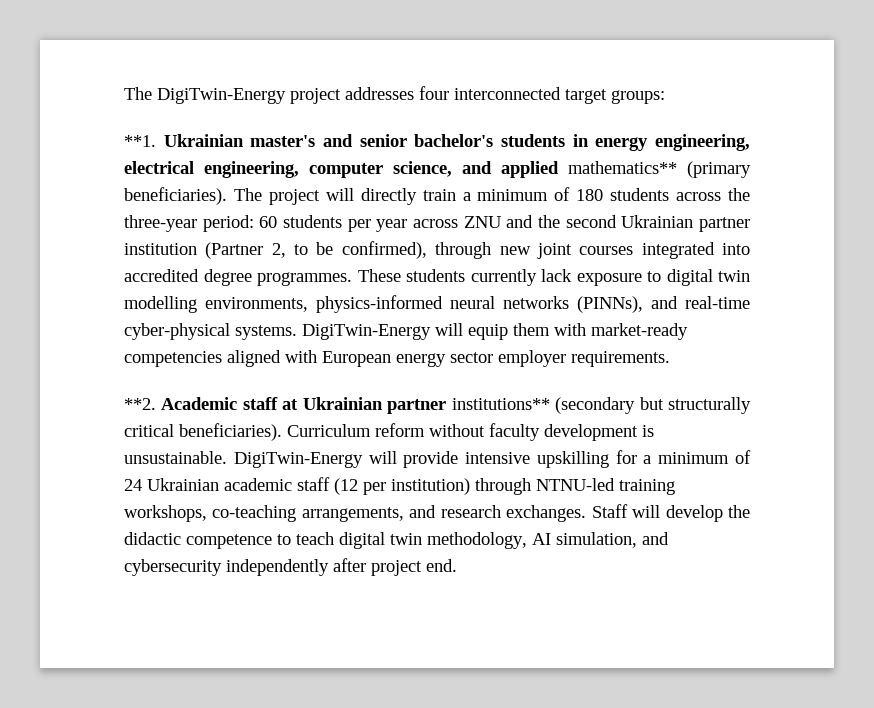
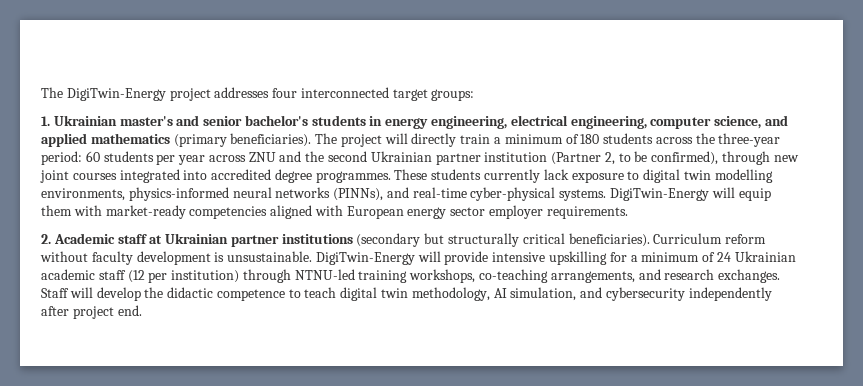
- **1. Ukrainian master's and senior bachelor's students in energy engineering, electrical engineering, computer science, and applied mathematics** (primary beneficiaries).
+ 1. Ukrainian master's and senior bachelor's students in energy engineering, electrical engineering, computer science, and applied mathematics (primary beneficiaries).
- **2. Academic staff at Ukrainian partner institutions** (secondary but structurally critical beneficiaries).
+ 2. Academic staff at Ukrainian partner institutions (secondary but structurally critical beneficiaries).

